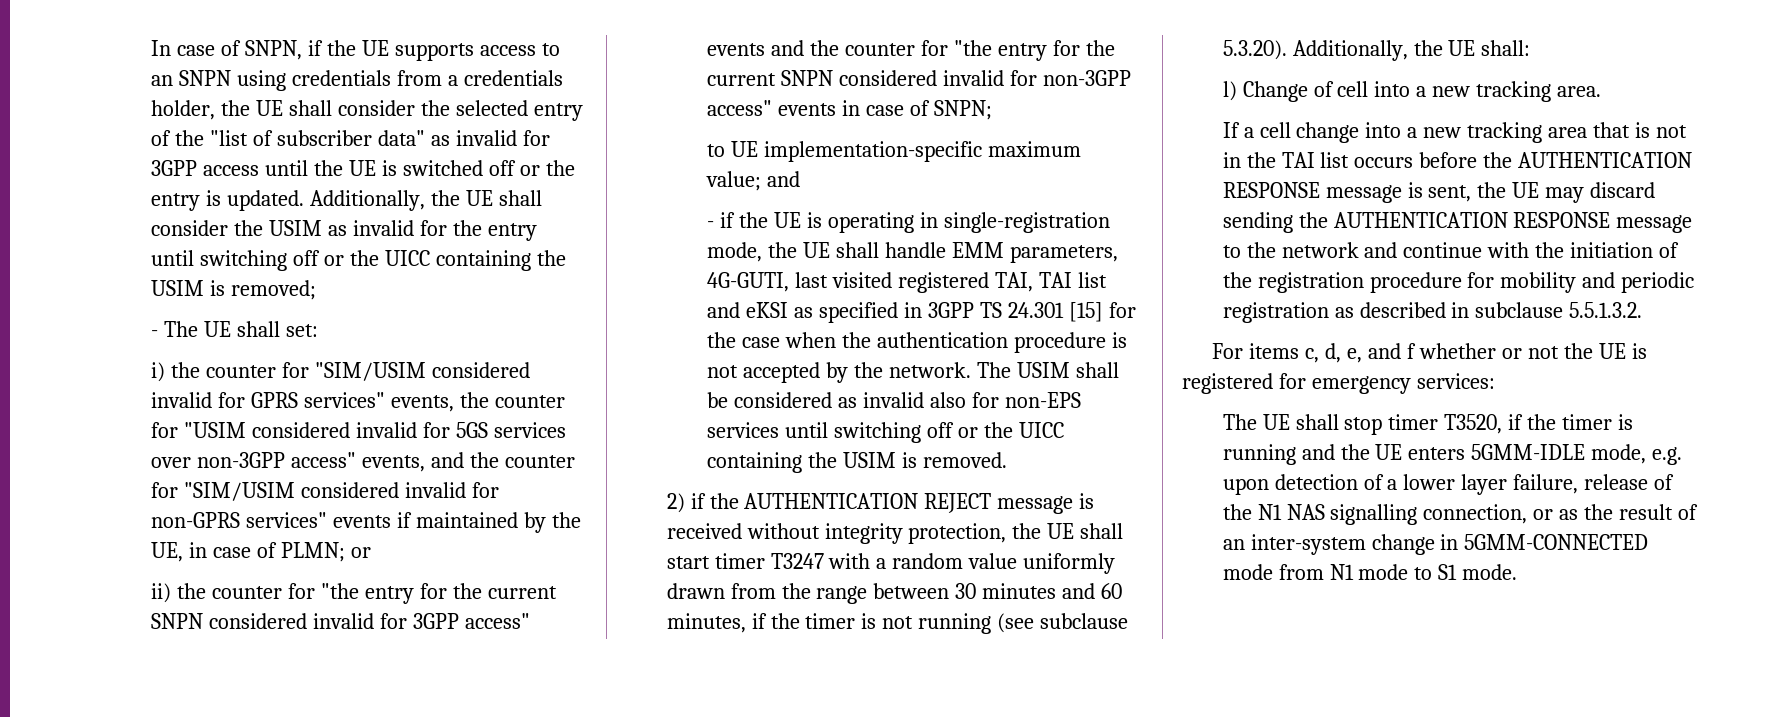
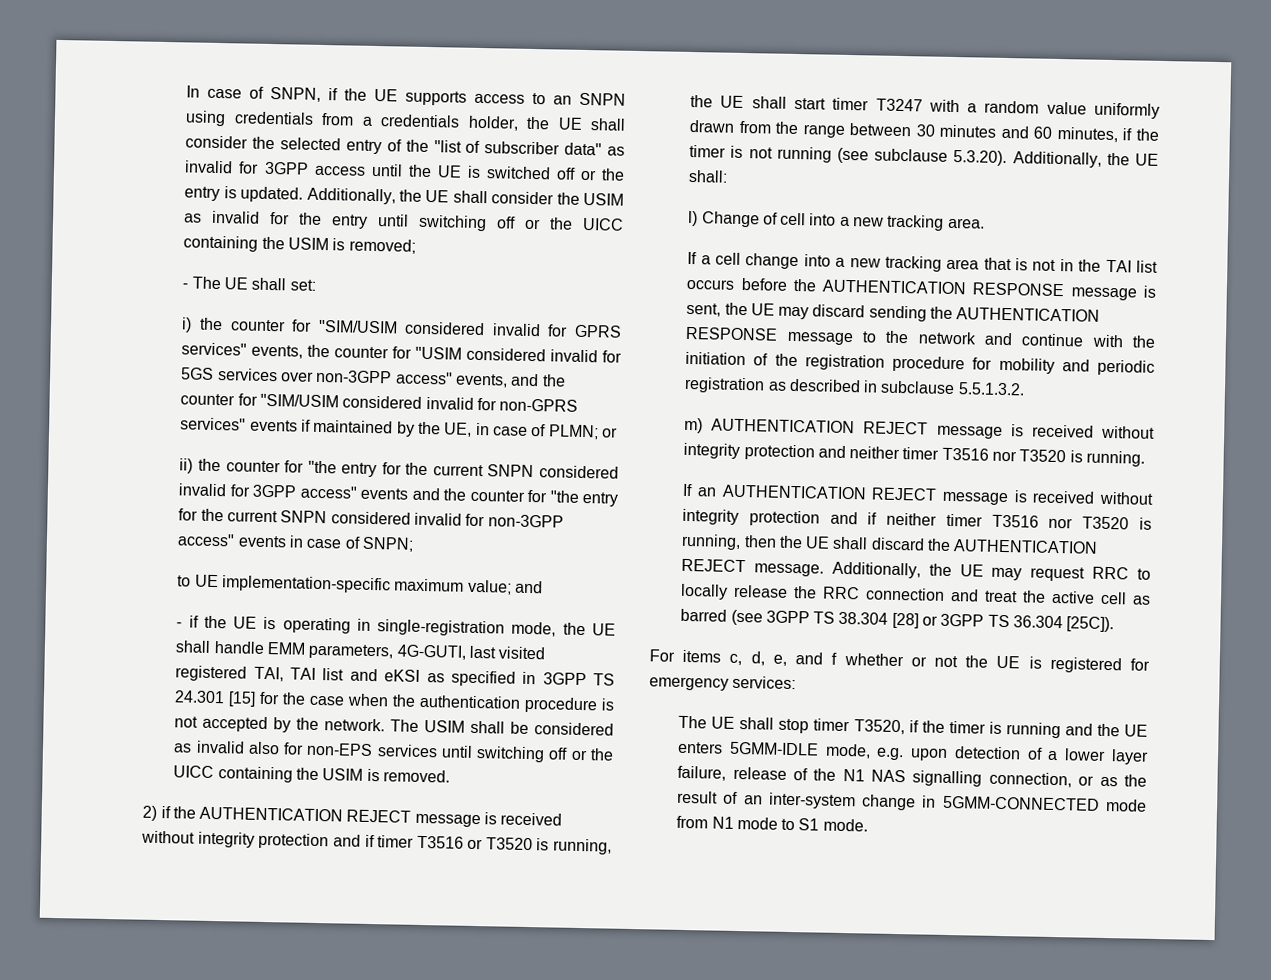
- 2) if the AUTHENTICATION REJECT message is received without integrity protection, the UE shall start timer T3247 with a random value uniformly drawn from the range between 30 minutes and 60 minutes, if the timer is not running (see subclause 5.3.20). Additionally, the UE shall:
+ 2) if the AUTHENTICATION REJECT message is received without integrity protection and if timer T3516 or T3520 is running, the UE shall start timer T3247 with a random value uniformly drawn from the range between 30 minutes and 60 minutes, if the timer is not running (see subclause 5.3.20). Additionally, the UE shall:
+ m) AUTHENTICATION REJECT message is received without integrity protection and neither timer T3516 nor T3520 is running.
+ If an AUTHENTICATION REJECT message is received without integrity protection and if neither timer T3516 nor T3520 is running, then the UE shall discard the AUTHENTICATION REJECT message. Additionally, the UE may request RRC to locally release the RRC connection and treat the active cell as barred (see 3GPP TS 38.304 [28] or 3GPP TS 36.304 [25C]).

